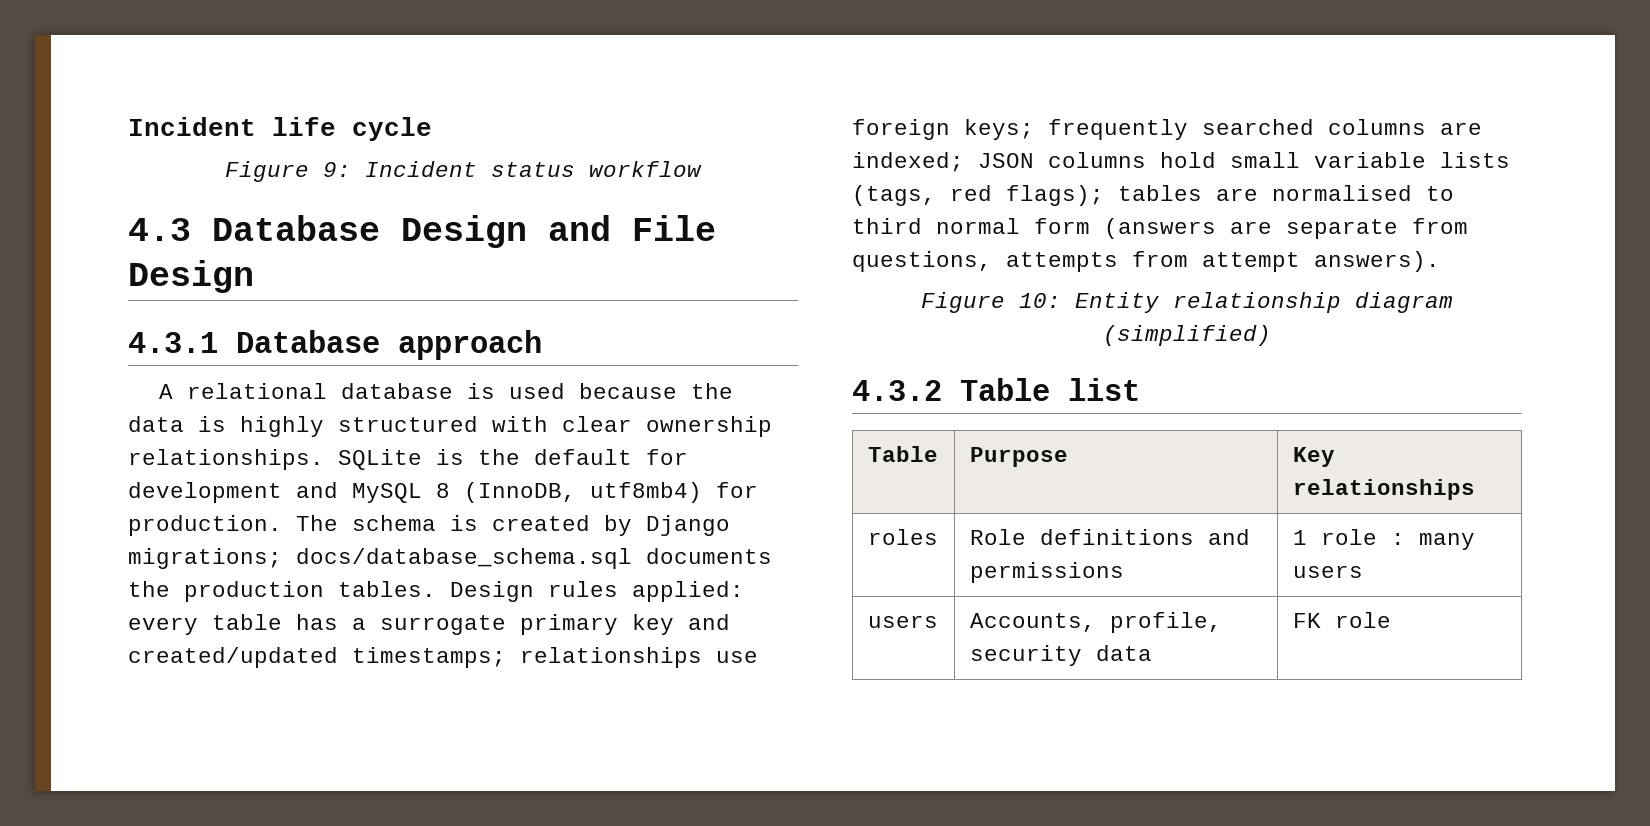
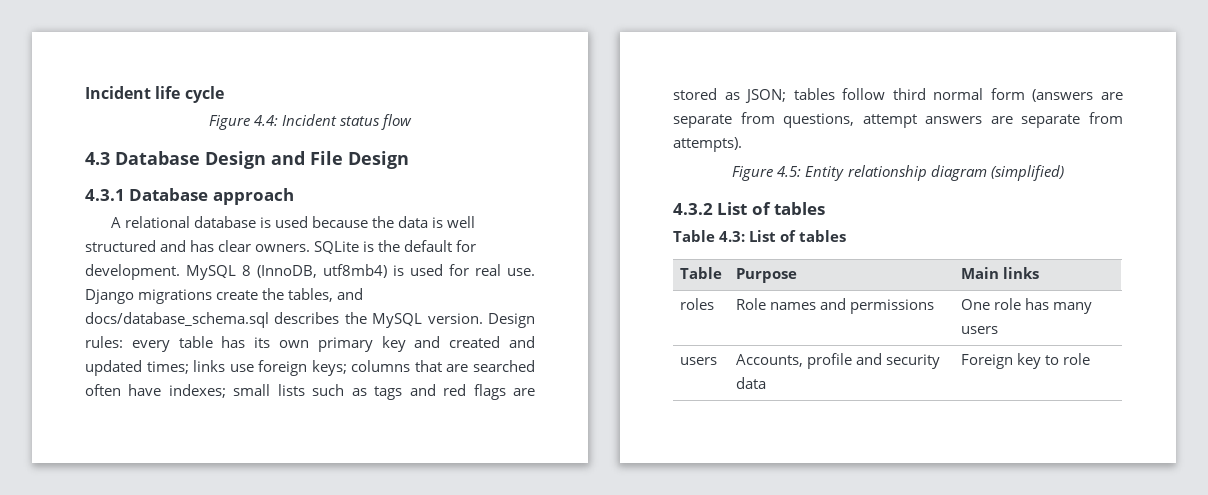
- Figure 9: Incident status workflow
+ Figure 4.4: Incident status flow
- A relational database is used because the data is highly structured with clear ownership relationships.
+ A relational database is used because the data is well structured and has clear owners.
- SQLite is the default for development and MySQL 8 (InnoDB, utf8mb4) for production. The schema is created by Django migrations; docs/database_schema.sql documents the production tables. Design rules applied: every table has a surrogate primary key and created/updated timestamps; relationships use foreign keys; frequently searched columns are indexed; JSON columns hold small variable lists (tags, red flags); tables are normalised to third normal form (answers are separate from questions, attempts from attempt answers).
- Figure 10: Entity relationship diagram (simplified)
+ SQLite is the default for development. MySQL 8 (InnoDB, utf8mb4) is used for real use. Django migrations create the tables, and docs/database_schema.sql describes the MySQL version. Design rules: every table has its own primary key and created and updated times; links use foreign keys; columns that are searched often have indexes; small lists such as tags and red flags are stored as JSON; tables follow third normal form (answers are separate from questions, attempt answers are separate from attempts).
+ Figure 4.5: Entity relationship diagram (simplified)
- 4.3.2 Table list
+ 4.3.2 List of tables
+ Table 4.3: List of tables
- Table | Purpose | Key relationships
+ Table | Purpose | Main links
- roles | Role definitions and permissions | 1 role : many users
+ roles | Role names and permissions | One role has many users
- users | Accounts, profile, security data | FK role
+ users | Accounts, profile and security data | Foreign key to role

